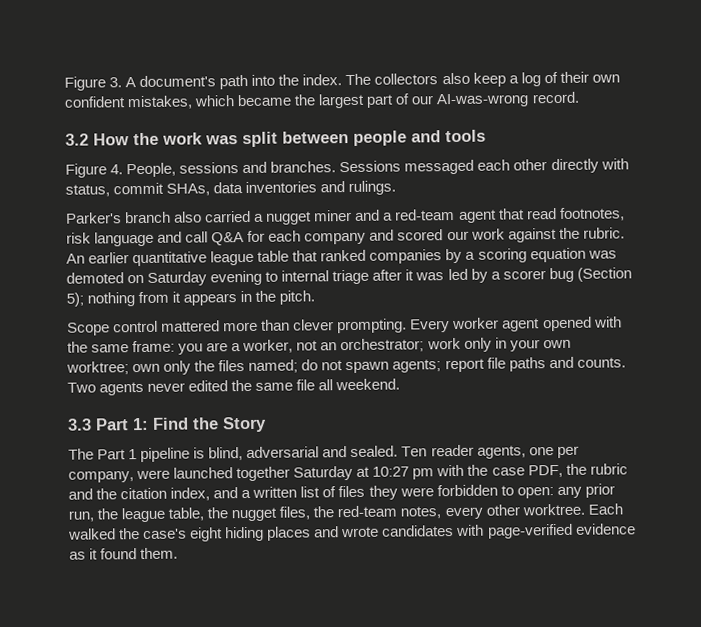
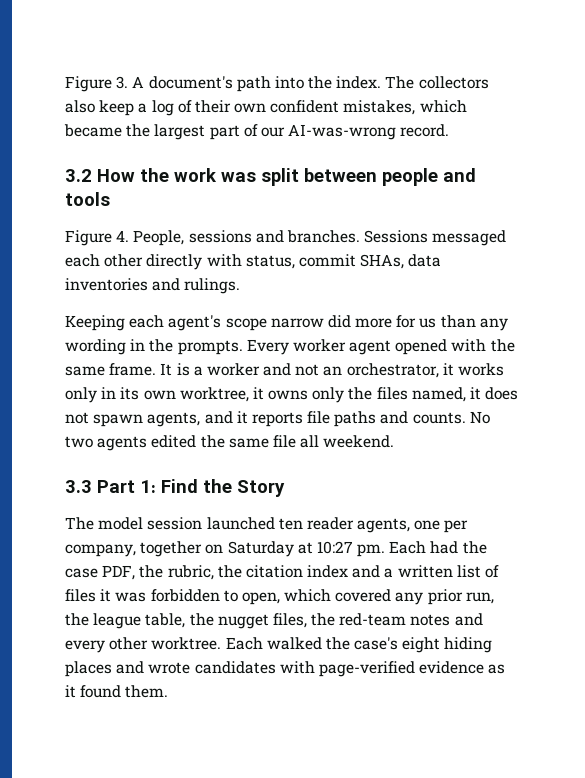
- Parker's branch also carried a nugget miner and a red-team agent that read footnotes, risk language and call Q&A for each company and scored our work against the rubric. An earlier quantitative league table that ranked companies by a scoring equation was demoted on Saturday evening to internal triage after it was led by a scorer bug (Section 5); nothing from it appears in the pitch.
- Scope control mattered more than clever prompting.
+ Keeping each agent's scope narrow did more for us than any wording in the prompts.
- Every worker agent opened with the same frame: you are a worker, not an orchestrator; work only in your own worktree; own only the files named; do not spawn agents; report file paths and counts.
+ Every worker agent opened with the same frame. It is a worker and not an orchestrator, it works only in its own worktree, it owns only the files named, it does not spawn agents, and it reports file paths and counts.
- Two agents never edited the same file all weekend.
+ No two agents edited the same file all weekend.
- The Part 1 pipeline is blind, adversarial and sealed. Ten reader agents, one per company, were launched together Saturday at 10:27 pm with the case PDF, the rubric and the citation index, and a written list of files they were forbidden to open: any prior run, the league table, the nugget files, the red-team notes, every other worktree.
+ The model session launched ten reader agents, one per company, together on Saturday at 10:27 pm. Each had the case PDF, the rubric, the citation index and a written list of files it was forbidden to open, which covered any prior run, the league table, the nugget files, the red-team notes and every other worktree.

